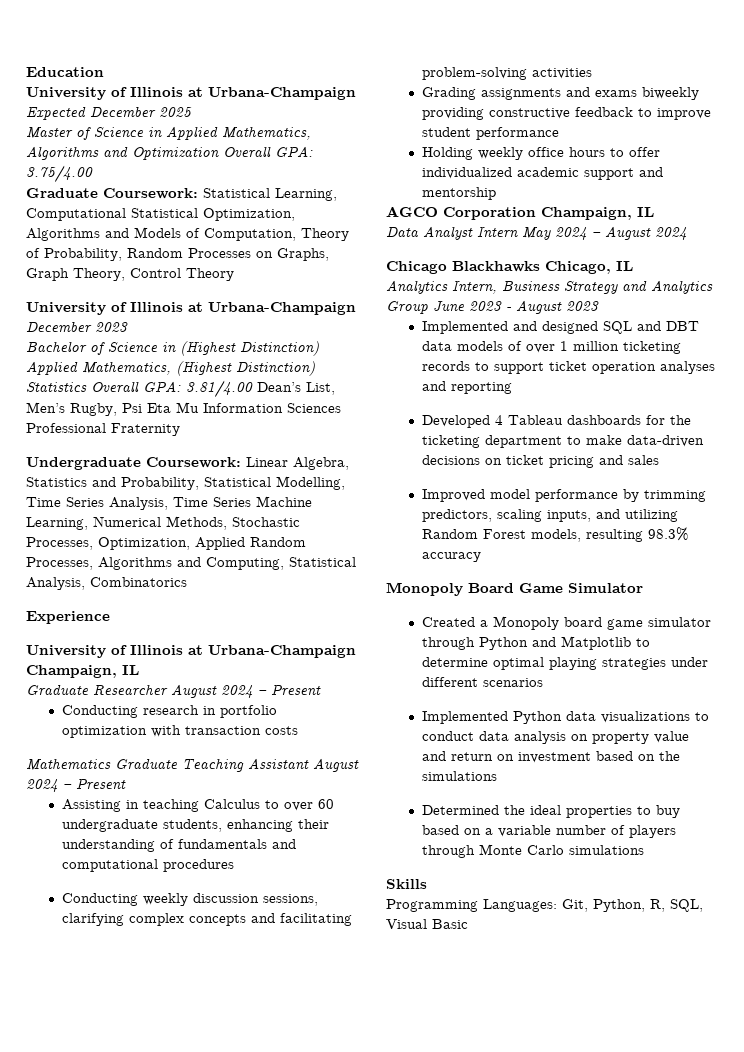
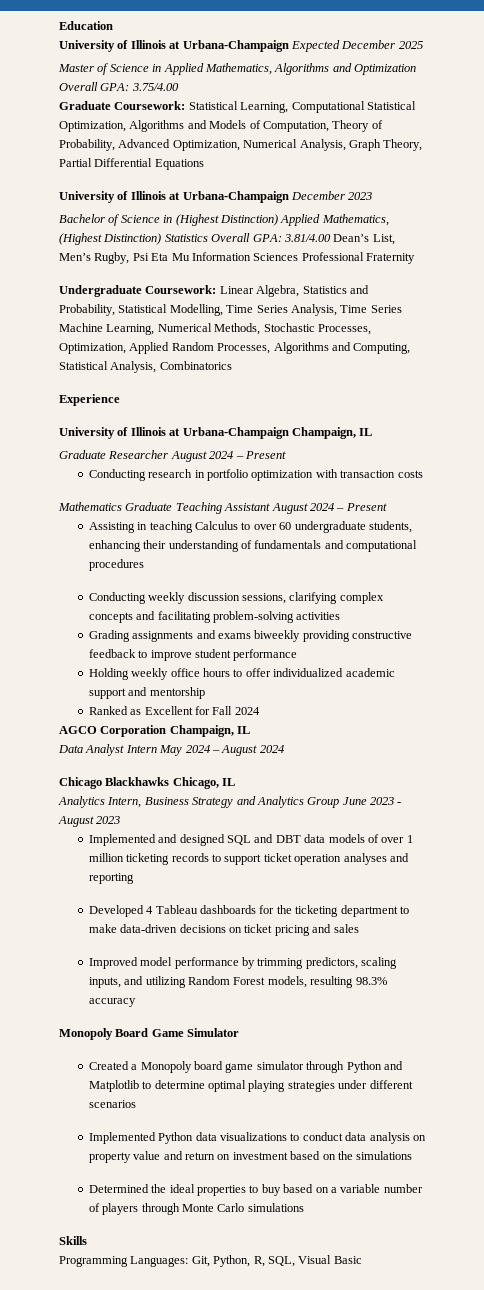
- Graduate Coursework: Statistical Learning, Computational Statistical Optimization, Algorithms and Models of Computation, Theory of Probability, Random Processes on Graphs, Graph Theory, Control Theory
+ Graduate Coursework: Statistical Learning, Computational Statistical Optimization, Algorithms and Models of Computation, Theory of Probability, Advanced Optimization, Numerical Analysis, Graph Theory, Partial Differential Equations
+ Ranked as Excellent for Fall 2024

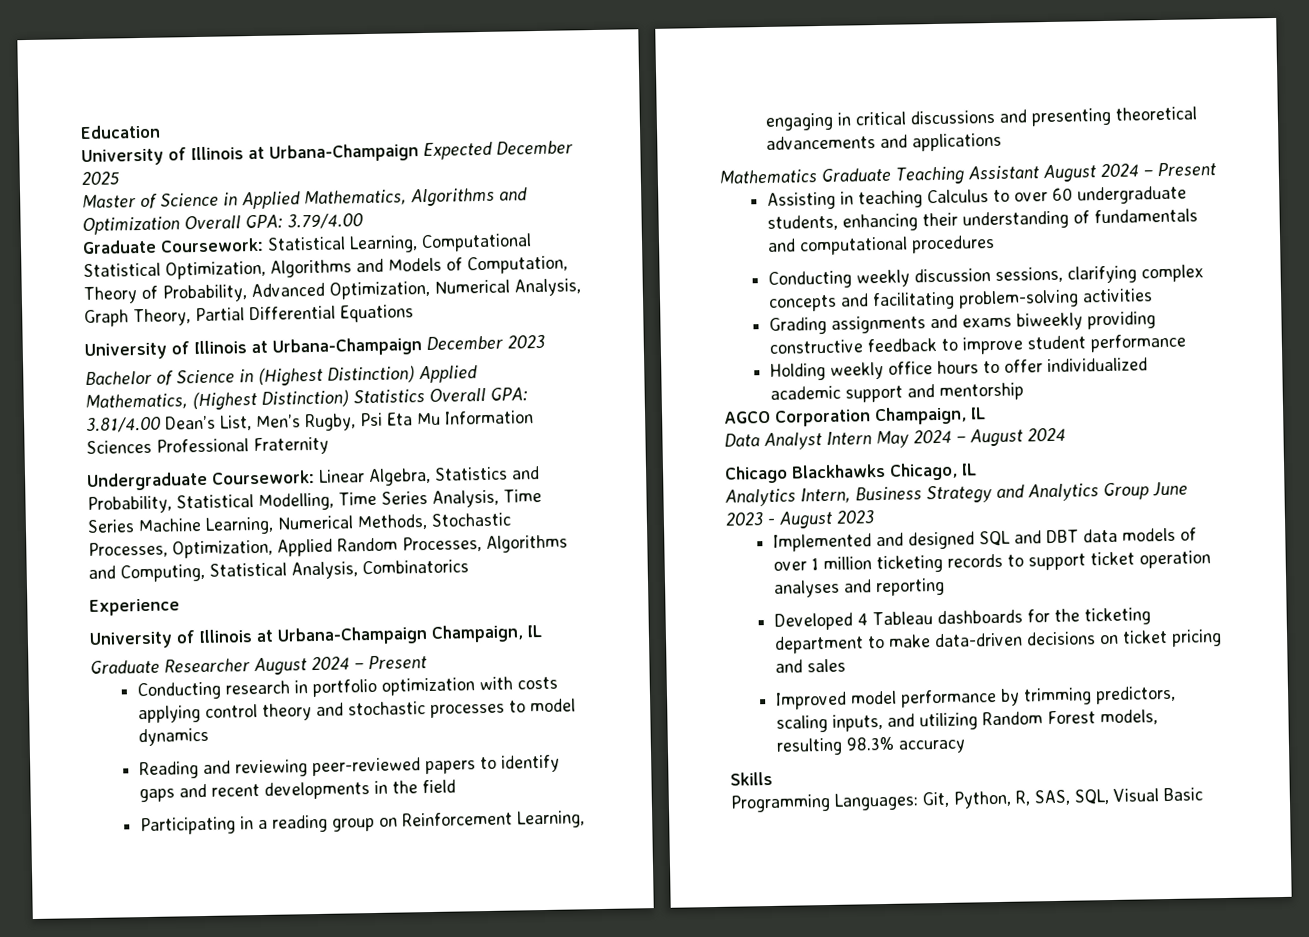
- Master of Science in Applied Mathematics, Algorithms and Optimization Overall GPA: 3.75/4.00
+ Master of Science in Applied Mathematics, Algorithms and Optimization Overall GPA: 3.79/4.00
- Conducting research in portfolio optimization with transaction costs
+ Conducting research in portfolio optimization with costs applying control theory and stochastic processes to model dynamics
+ Reading and reviewing peer-reviewed papers to identify gaps and recent developments in the field
+ Participating in a reading group on Reinforcement Learning, engaging in critical discussions and presenting theoretical advancements and applications
- Ranked as Excellent for Fall 2024
- Monopoly Board Game Simulator
- Created a Monopoly board game simulator through Python and Matplotlib to determine optimal playing strategies under different scenarios
- Implemented Python data visualizations to conduct data analysis on property value and return on investment based on the simulations
- Determined the ideal properties to buy based on a variable number of players through Monte Carlo simulations
- Programming Languages: Git, Python, R, SQL, Visual Basic
+ Programming Languages: Git, Python, R, SAS, SQL, Visual Basic

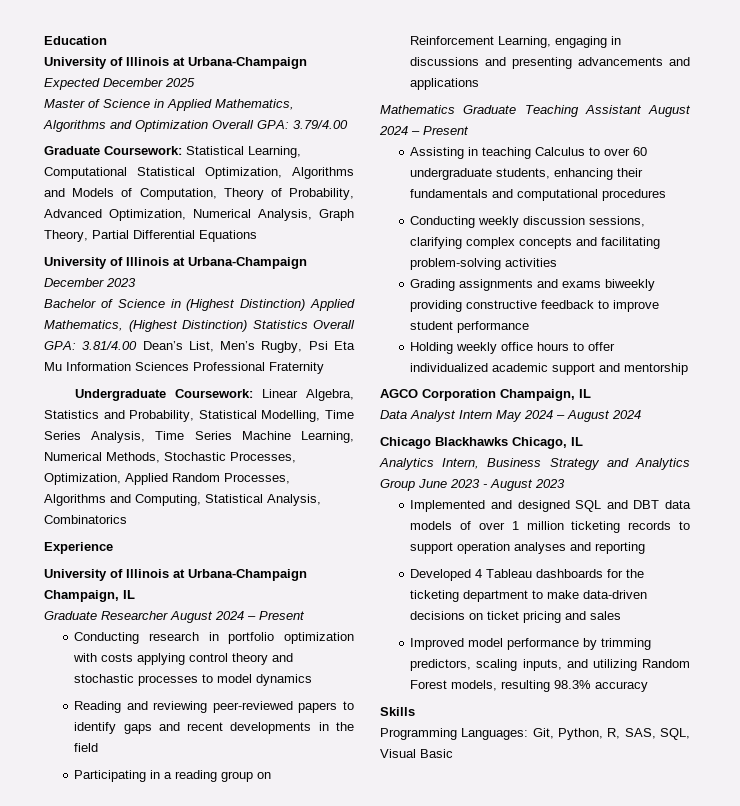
- Participating in a reading group on Reinforcement Learning, engaging in critical discussions and presenting theoretical advancements and applications
+ Participating in a reading group on Reinforcement Learning, engaging in discussions and presenting advancements and applications
- Assisting in teaching Calculus to over 60 undergraduate students, enhancing their understanding of fundamentals and computational procedures
+ Assisting in teaching Calculus to over 60 undergraduate students, enhancing their fundamentals and computational procedures
- Implemented and designed SQL and DBT data models of over 1 million ticketing records to support ticket operation analyses and reporting
+ Implemented and designed SQL and DBT data models of over 1 million ticketing records to support operation analyses and reporting

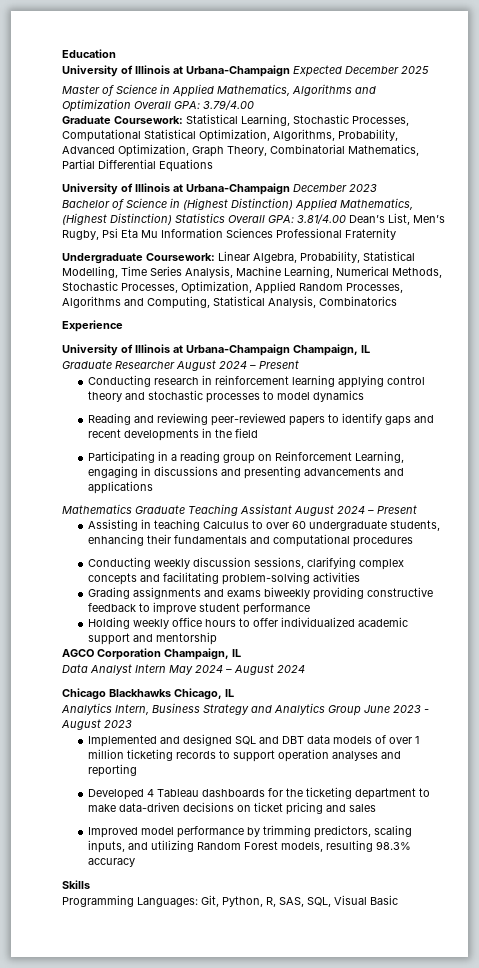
- Graduate Coursework: Statistical Learning, Computational Statistical Optimization, Algorithms and Models of Computation, Theory of Probability, Advanced Optimization, Numerical Analysis, Graph Theory, Partial Differential Equations
+ Graduate Coursework: Statistical Learning, Stochastic Processes, Computational Statistical Optimization, Algorithms, Probability, Advanced Optimization, Graph Theory, Combinatorial Mathematics, Partial Differential Equations
- Undergraduate Coursework: Linear Algebra, Statistics and Probability, Statistical Modelling, Time Series Analysis, Time Series Machine Learning, Numerical Methods, Stochastic Processes, Optimization, Applied Random Processes, Algorithms and Computing, Statistical Analysis, Combinatorics
+ Undergraduate Coursework: Linear Algebra, Probability, Statistical Modelling, Time Series Analysis, Machine Learning, Numerical Methods, Stochastic Processes, Optimization, Applied Random Processes, Algorithms and Computing, Statistical Analysis, Combinatorics
- Conducting research in portfolio optimization with costs applying control theory and stochastic processes to model dynamics
+ Conducting research in reinforcement learning applying control theory and stochastic processes to model dynamics

